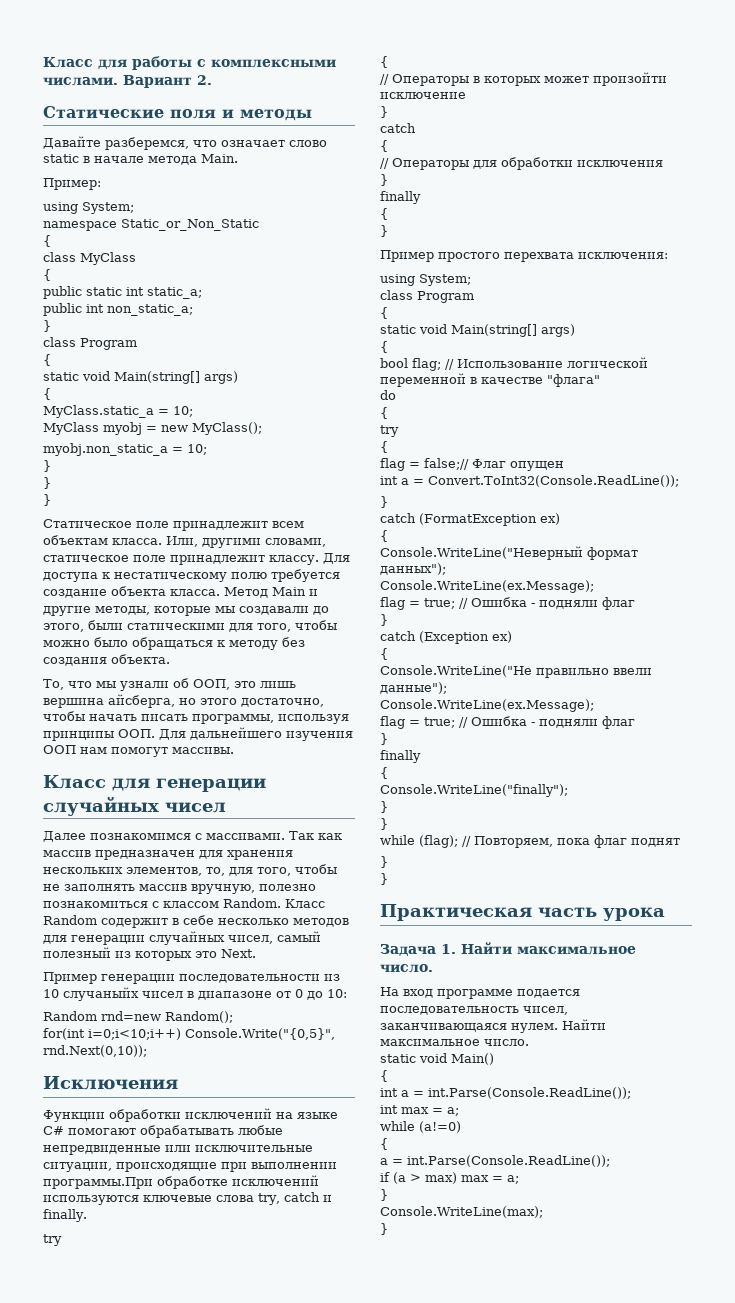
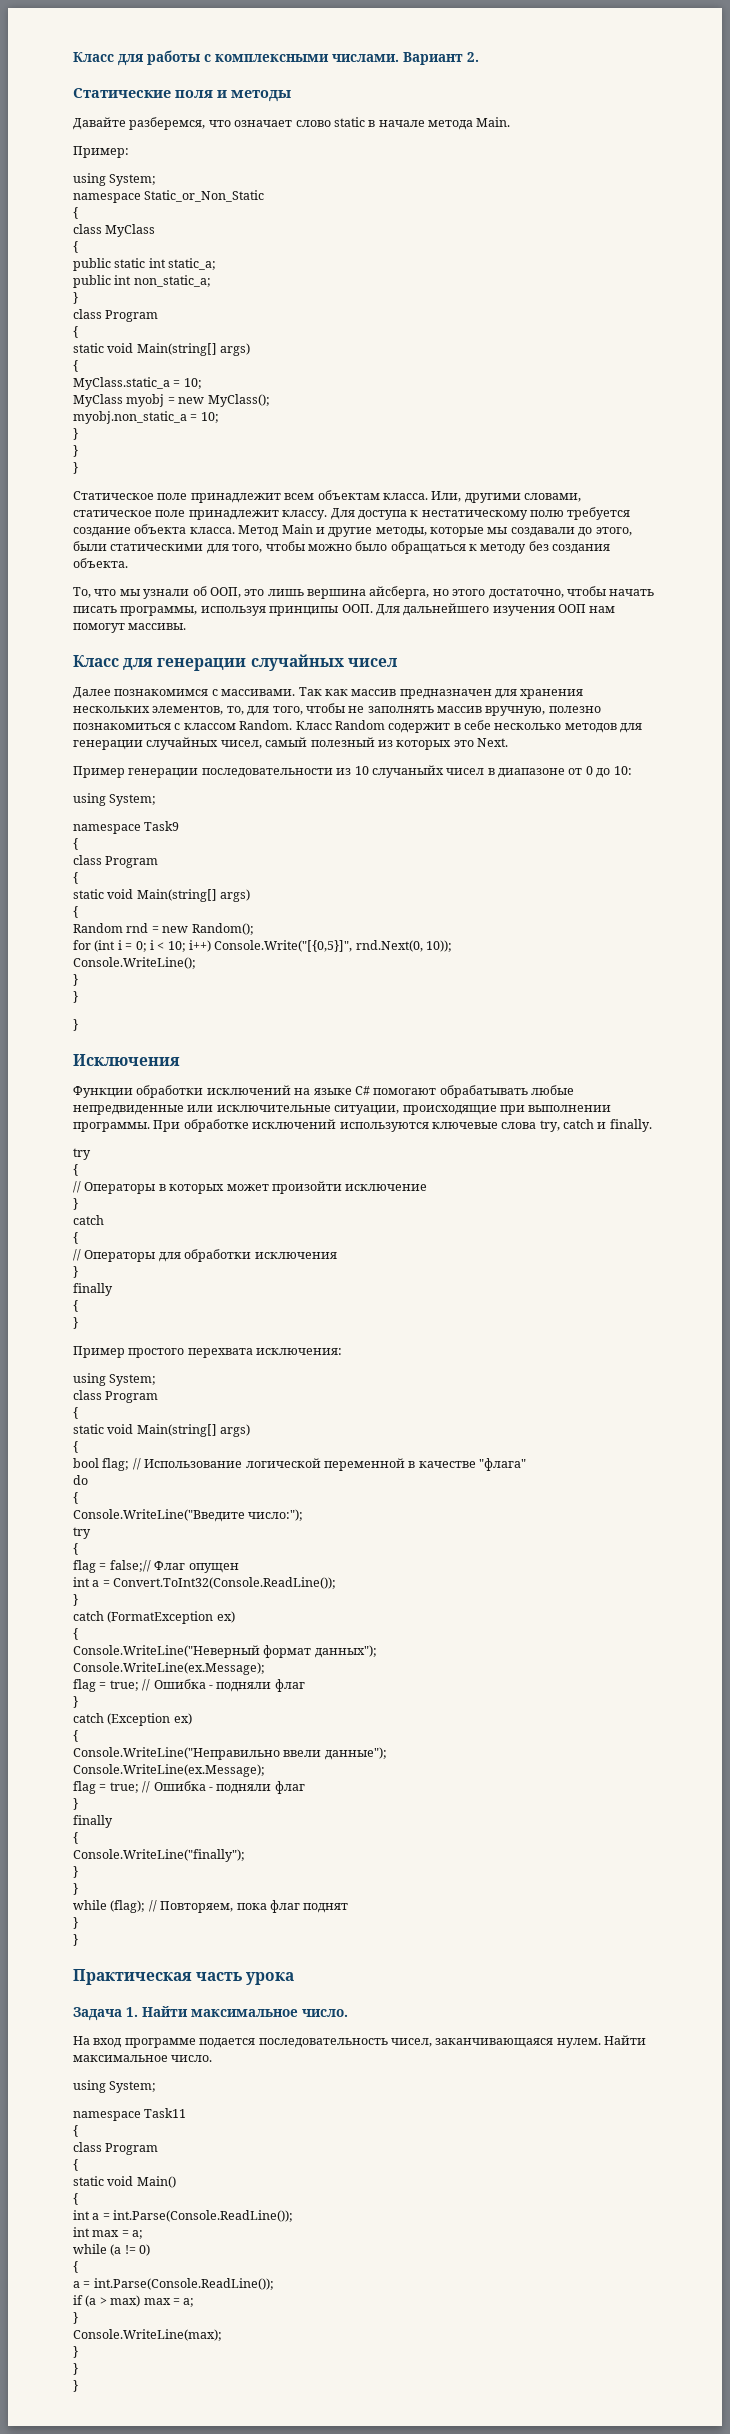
  Пример генерации последовательности из 10 случаныйх чисел в диапазоне от 0 до 10:
- Random rnd=new Random();
- for(int i=0;i<10;i++) Console.Write("{0,5}", rnd.Next(0,10));
+ using System;
+ namespace Task9
+ {
+ class Program
+ {
+ static void Main(string[] args)
+ {
+ Random rnd = new Random();
+ for (int i = 0; i < 10; i++) Console.Write("[{0,5}]", rnd.Next(0, 10));
+ Console.WriteLine();
+ }
+ }
+ }
- Функции обработки исключений на языке C# помогают обрабатывать любые непредвиденные или исключительные ситуации, происходящие при выполнении программы.При обработке исключений используются ключевые слова try, catch и finally.
+ Функции обработки исключений на языке C# помогают обрабатывать любые непредвиденные или исключительные ситуации, происходящие при выполнении программы. При обработке исключений используются ключевые слова try, catch и finally.
+ Console.WriteLine("Введите число:");
- Console.WriteLine("Не правильно ввели данные");
+ Console.WriteLine("Неправильно ввели данные");
  На вход программе подается последовательность чисел, заканчивающаяся нулем. Найти максимальное число.
+ using System;
+ namespace Task11
+ {
+ class Program
+ {
- while (a!=0)
+ while (a != 0)
  Console.WriteLine(max);
+ }
+ }

